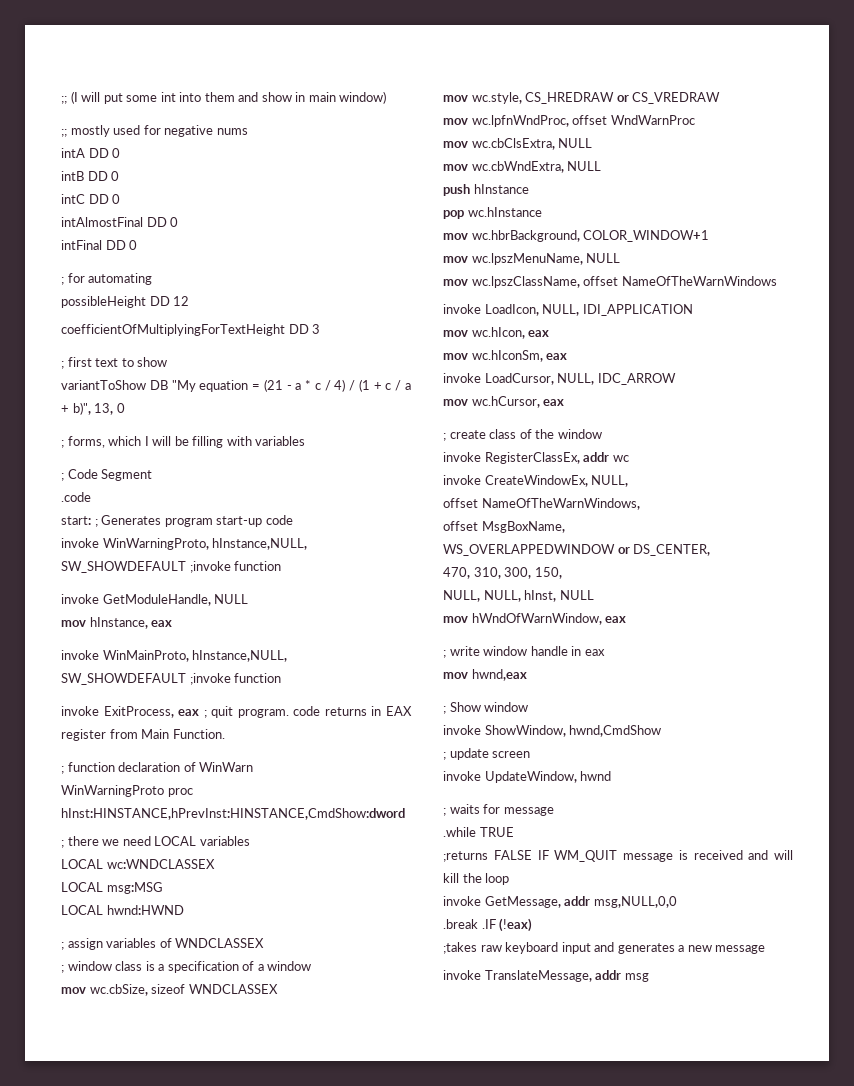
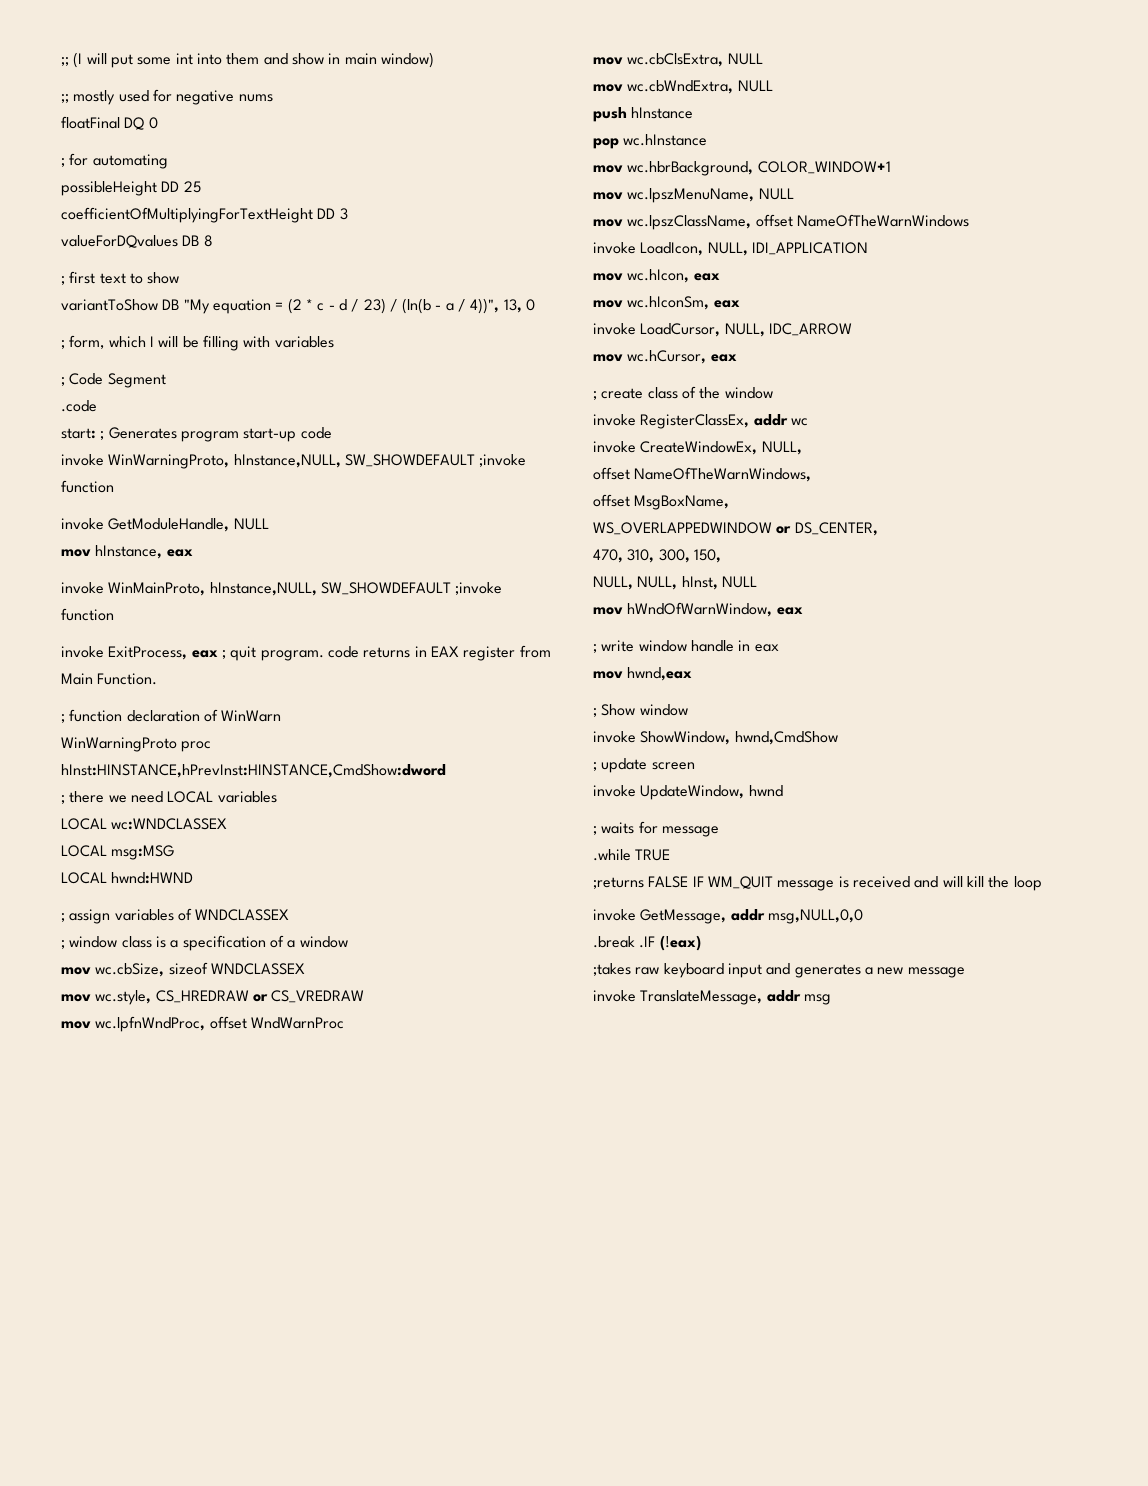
- intA DD 0
- intB DD 0
- intC DD 0
- intAlmostFinal DD 0
- intFinal DD 0
+ floatFinal DQ 0
- possibleHeight DD 12
+ possibleHeight DD 25
+ valueForDQvalues DB 8
- variantToShow DB "My equation = (21 - a * c / 4) / (1 + c / a + b)", 13, 0
+ variantToShow DB "My equation = (2 * c - d / 23) / (ln(b - a / 4))", 13, 0
- ; forms, which I will be filling with variables
+ ; form, which I will be filling with variables

